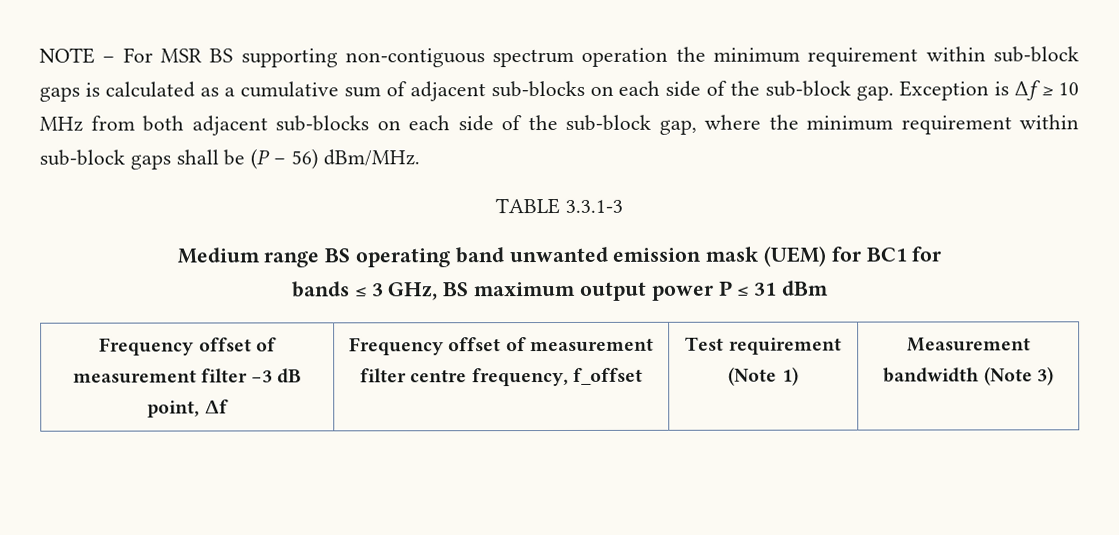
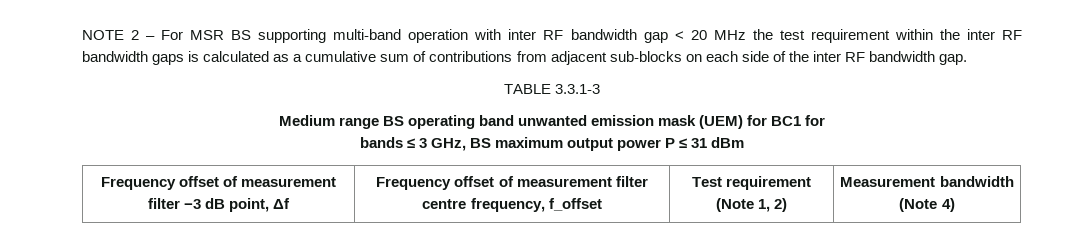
- NOTE – For MSR BS supporting non-contiguous spectrum operation the minimum requirement within sub-block gaps is calculated as a cumulative sum of adjacent sub-blocks on each side of the sub-block gap. Exception is Δf ≥ 10 MHz from both adjacent sub-blocks on each side of the sub-block gap, where the minimum requirement within sub-block gaps shall be (P − 56) dBm/MHz.
+ NOTE 2 – For MSR BS supporting multi-band operation with inter RF bandwidth gap < 20 MHz the test requirement within the inter RF bandwidth gaps is calculated as a cumulative sum of contributions from adjacent sub-blocks on each side of the inter RF bandwidth gap.
- Frequency offset of measurement filter −3 dB point, Δf | Frequency offset of measurement filter centre frequency, f_offset | Test requirement (Note 1) | Measurement bandwidth (Note 3)
+ Frequency offset of measurement filter −3 dB point, Δf | Frequency offset of measurement filter centre frequency, f_offset | Test requirement (Note 1, 2) | Measurement bandwidth (Note 4)

